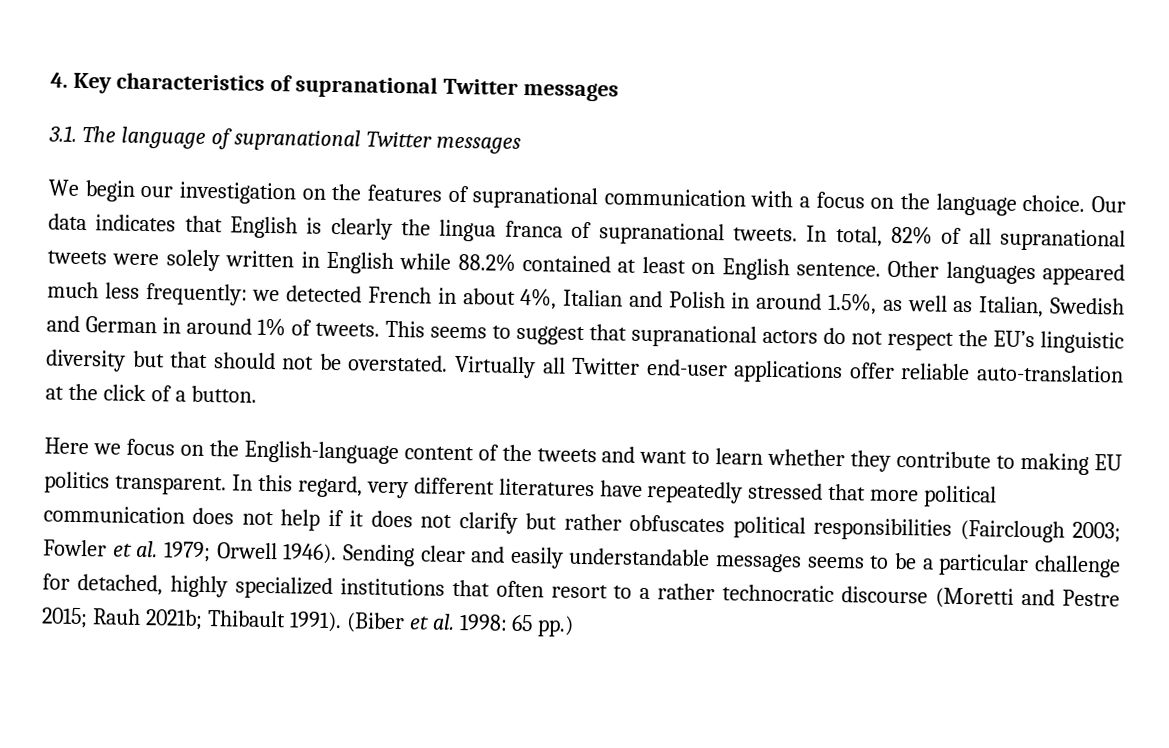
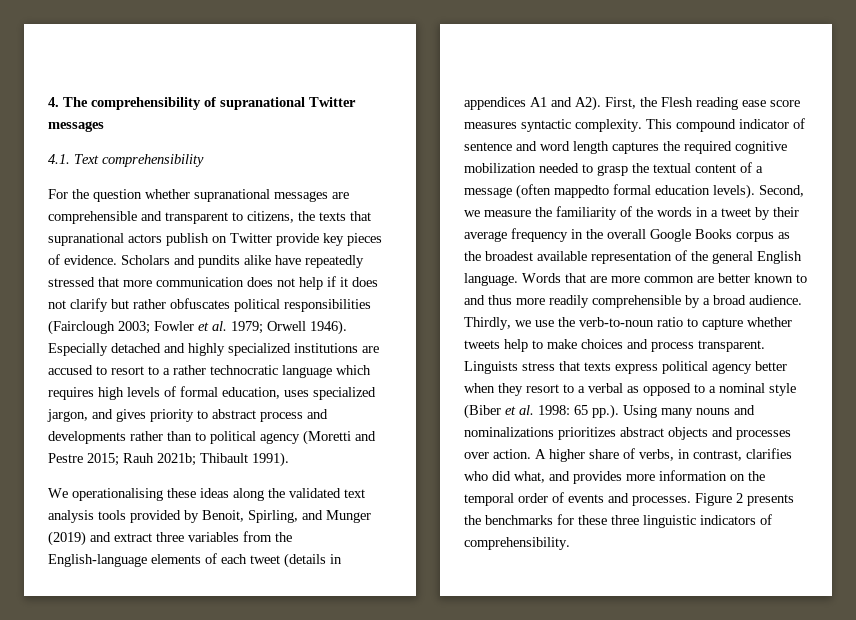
- 4. Key characteristics of supranational Twitter messages
- 3.1. The language of supranational Twitter messages
- We begin our investigation on the features of supranational communication with a focus on the language choice. Our data indicates that English is clearly the lingua franca of supranational tweets. In total, 82% of all supranational tweets were solely written in English while 88.2% contained at least on English sentence. Other languages appeared much less frequently: we detected French in about 4%, Italian and Polish in around 1.5%, as well as Italian, Swedish and German in around 1% of tweets. This seems to suggest that supranational actors do not respect the EU’s linguistic diversity but that should not be overstated. Virtually all Twitter end-user applications offer reliable auto-translation at the click of a button.
- Here we focus on the English-language content of the tweets and want to learn whether they contribute to making EU politics transparent. In this regard, very different literatures have repeatedly stressed that more political communication does not help if it does not clarify but rather obfuscates political responsibilities (Fairclough 2003; Fowler et al. 1979; Orwell 1946).
+ 4. The comprehensibility of supranational Twitter messages
+ 4.1. Text comprehensibility
+ For the question whether supranational messages are comprehensible and transparent to citizens, the texts that supranational actors publish on Twitter provide key pieces of evidence. Scholars and pundits alike have repeatedly stressed that more communication does not help if it does not clarify but rather obfuscates political responsibilities (Fairclough 2003; Fowler et al. 1979; Orwell 1946).
- Sending clear and easily understandable messages seems to be a particular challenge for detached, highly specialized institutions that often resort to a rather technocratic discourse (Moretti and Pestre 2015; Rauh 2021b; Thibault 1991). (Biber et al. 1998: 65 pp.)
+ Especially detached and highly specialized institutions are accused to resort to a rather technocratic language which requires high levels of formal education, uses specialized jargon, and gives priority to abstract process and developments rather than to political agency (Moretti and Pestre 2015; Rauh 2021b; Thibault 1991).
+ We operationalising these ideas along the validated text analysis tools provided by Benoit, Spirling, and Munger (2019) and extract three variables from the English-language elements of each tweet (details in appendices A1 and A2). First, the Flesh reading ease score measures syntactic complexity. This compound indicator of sentence and word length captures the required cognitive mobilization needed to grasp the textual content of a message (often mappedto formal education levels). Second, we measure the familiarity of the words in a tweet by their average frequency in the overall Google Books corpus as the broadest available representation of the general English language. Words that are more common are better known to and thus more readily comprehensible by a broad audience. Thirdly, we use the verb-to-noun ratio to capture whether tweets help to make choices and process transparent. Linguists stress that texts express political agency better when they resort to a verbal as opposed to a nominal style (Biber et al. 1998: 65 pp.). Using many nouns and nominalizations prioritizes abstract objects and processes over action. A higher share of verbs, in contrast, clarifies who did what, and provides more information on the temporal order of events and processes. Figure 2 presents the benchmarks for these three linguistic indicators of comprehensibility.

